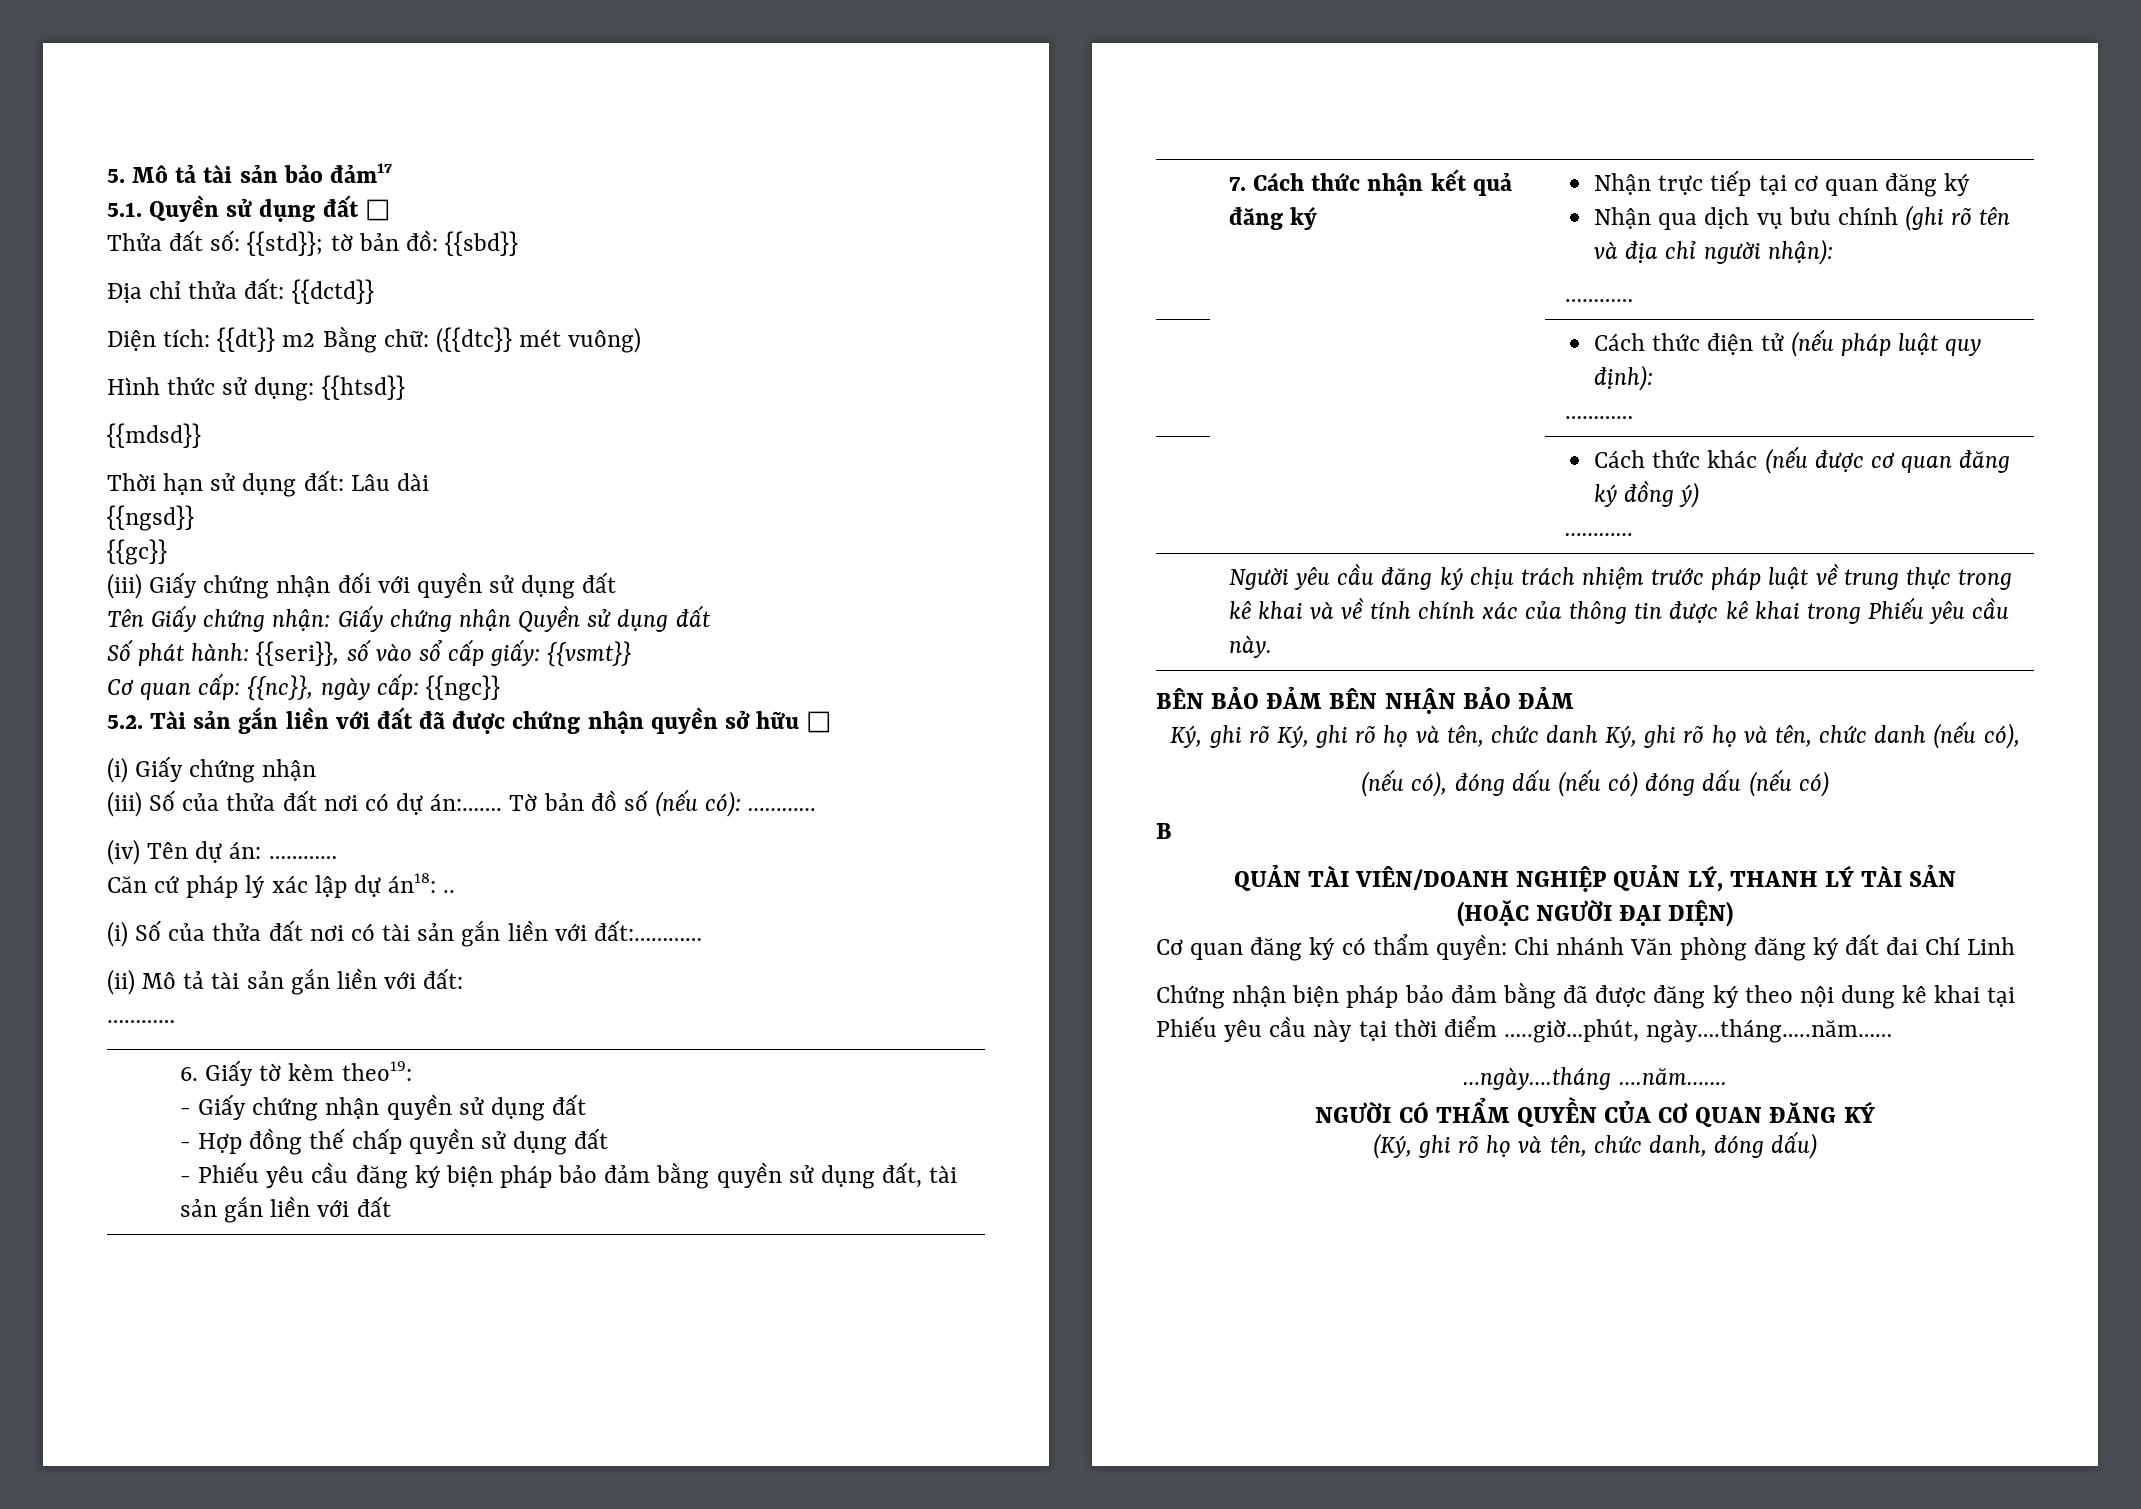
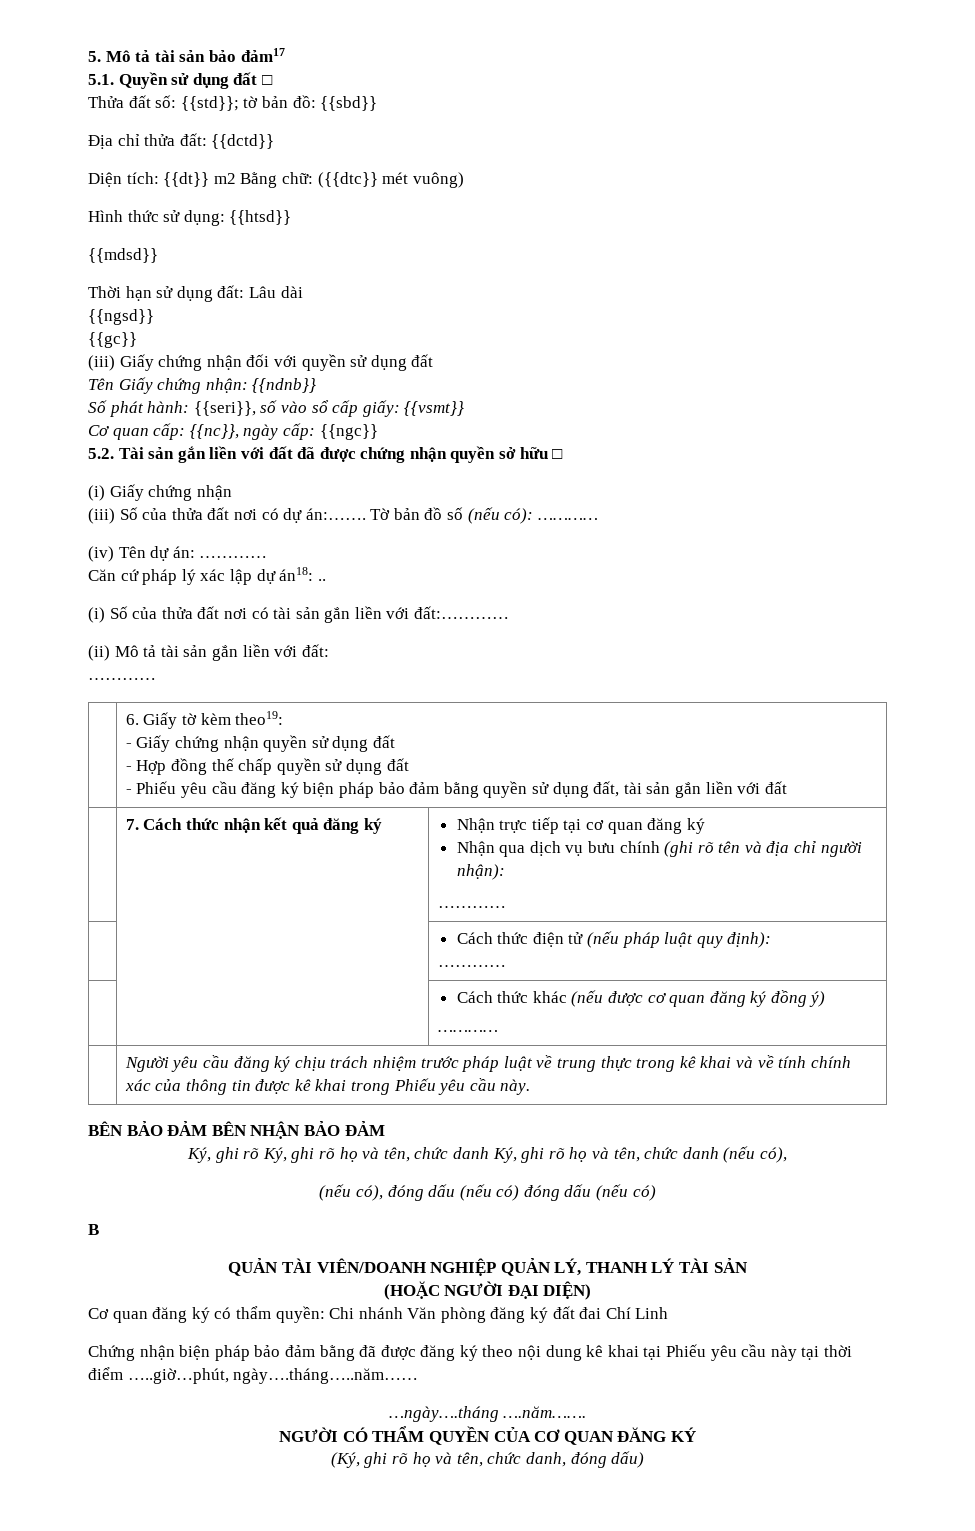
- Tên Giấy chứng nhận: Giấy chứng nhận Quyền sử dụng đất
+ Tên Giấy chứng nhận: {{ndnb}}

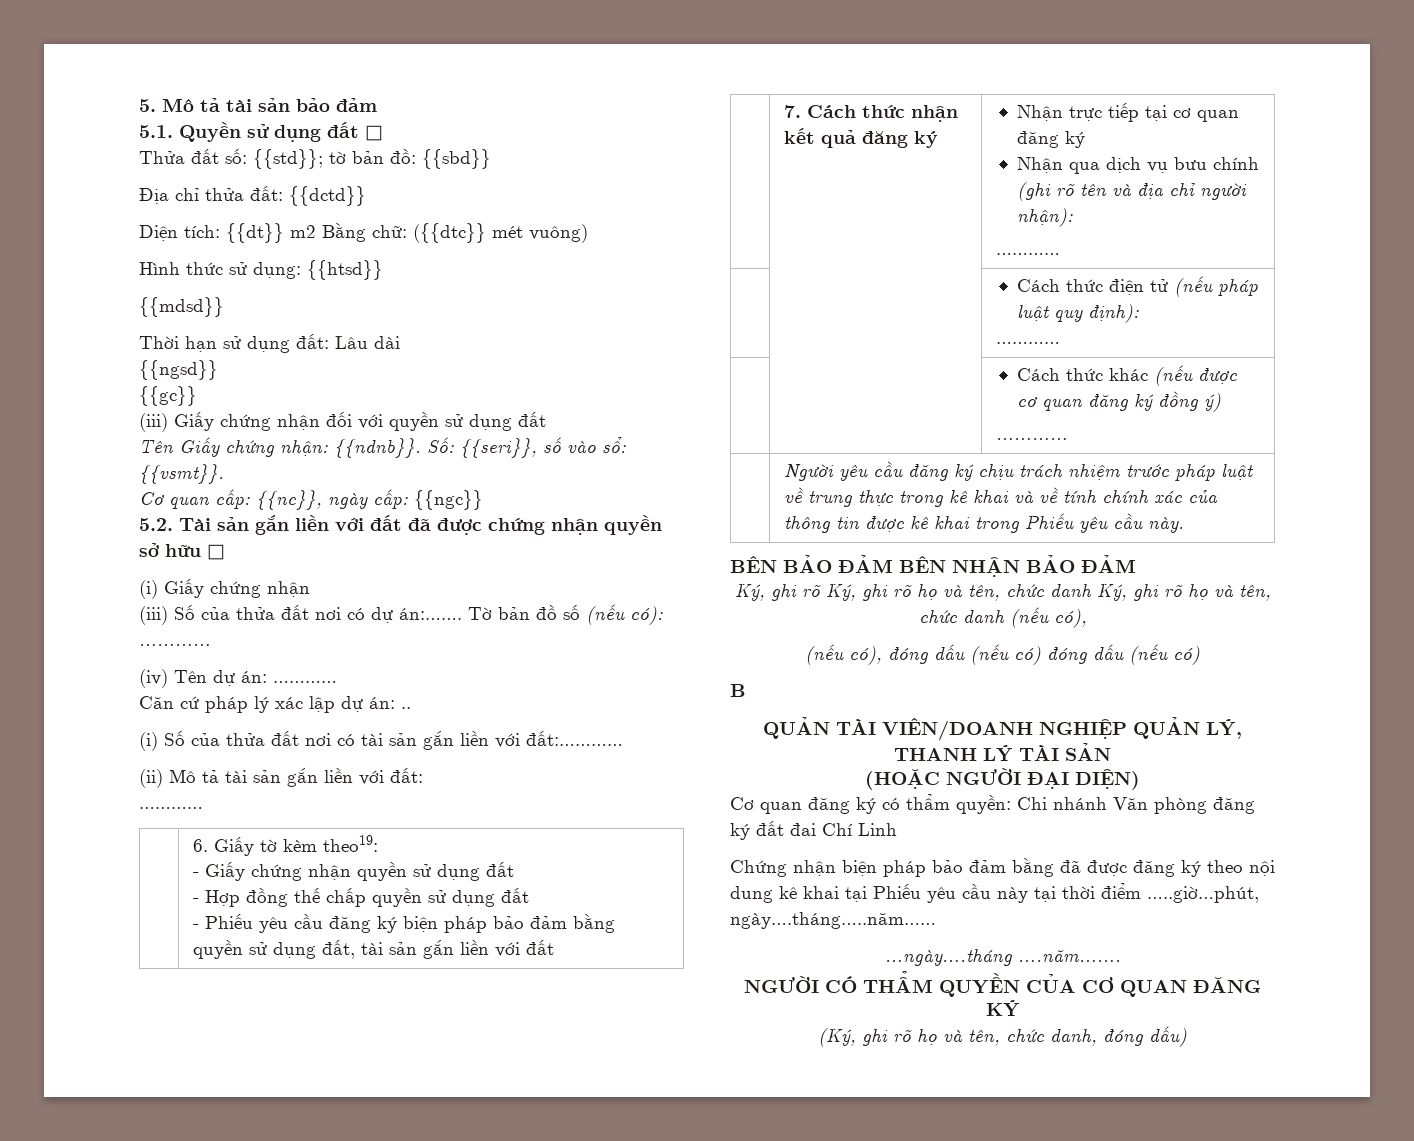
- 5. Mô tả tài sản bảo đảm17
+ 5. Mô tả tài sản bảo đảm
- Tên Giấy chứng nhận: {{ndnb}}
- Số phát hành: {{seri}}, số vào sổ cấp giấy: {{vsmt}}
+ Tên Giấy chứng nhận: {{ndnb}}. Số: {{seri}}, số vào sổ: {{vsmt}}.
- Căn cứ pháp lý xác lập dự án18: ..
+ Căn cứ pháp lý xác lập dự án: ..

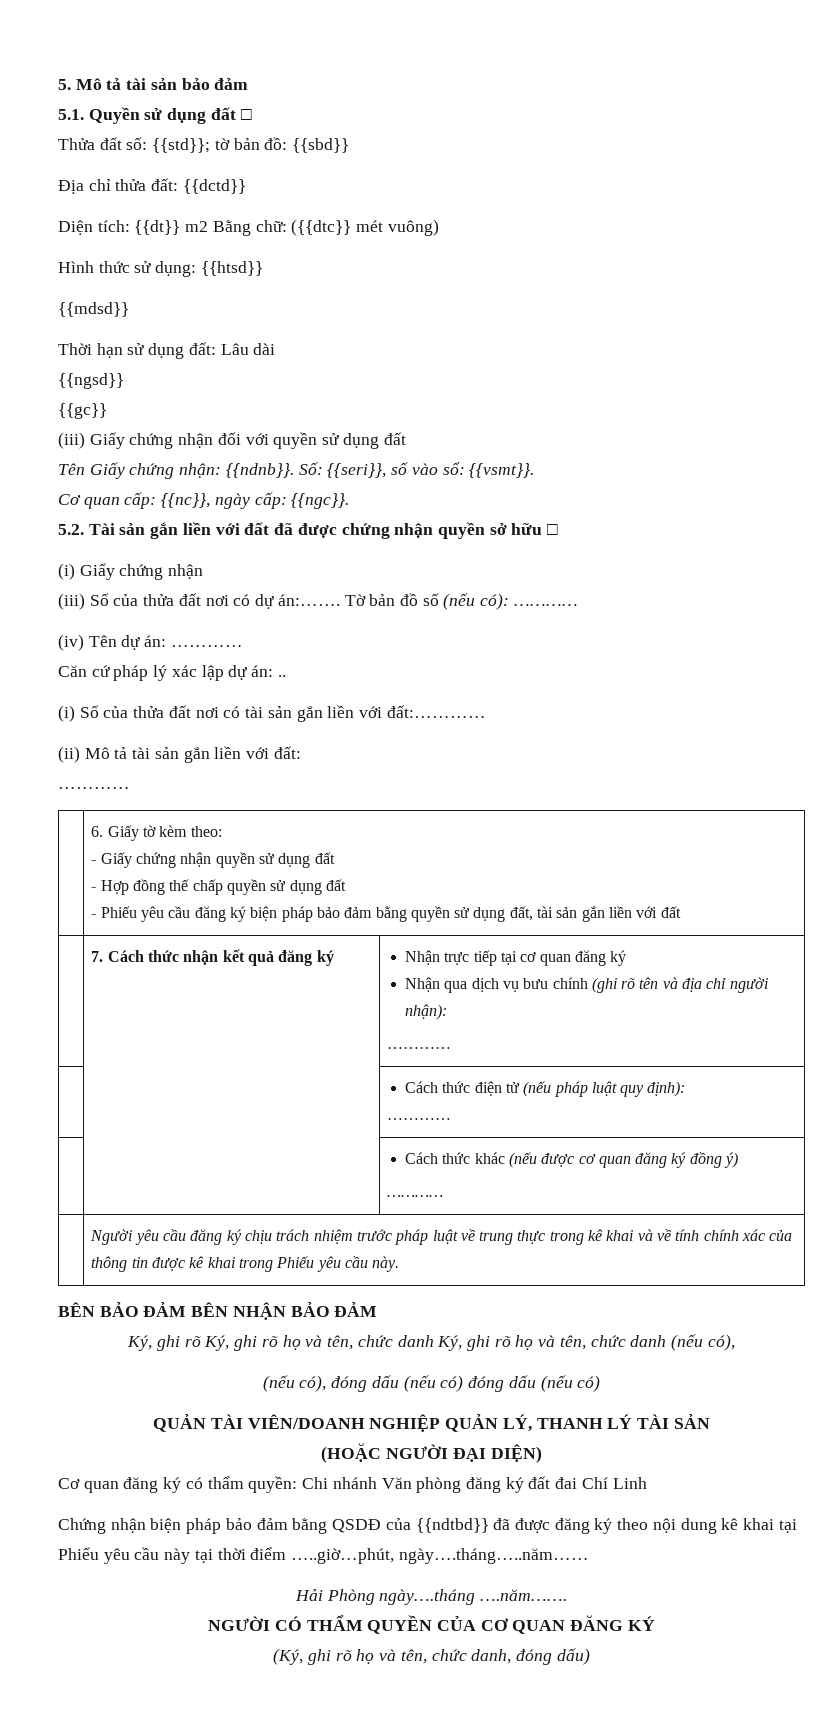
- Cơ quan cấp: {{nc}}, ngày cấp: {{ngc}}
+ Cơ quan cấp: {{nc}}, ngày cấp: {{ngc}}.
- 6. Giấy tờ kèm theo19:
+ 6. Giấy tờ kèm theo:
- B
- Chứng nhận biện pháp bảo đảm bằng đã được đăng ký theo nội dung kê khai tại Phiếu yêu cầu này tại thời điểm …..giờ…phút, ngày….tháng…..năm……
+ Chứng nhận biện pháp bảo đảm bằng QSDĐ của {{ndtbd}} đã được đăng ký theo nội dung kê khai tại Phiếu yêu cầu này tại thời điểm …..giờ…phút, ngày….tháng…..năm……
- …ngày….tháng ….năm…….
+ Hải Phòng ngày….tháng ….năm…….

